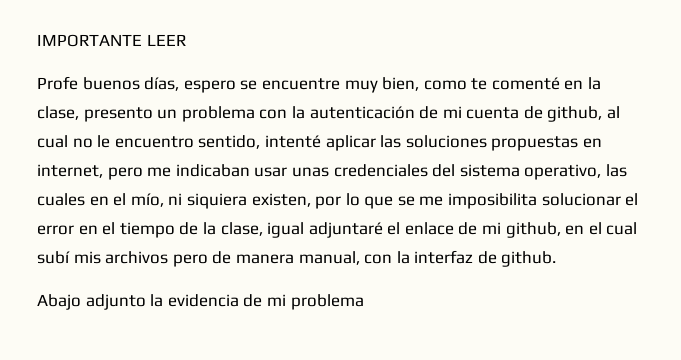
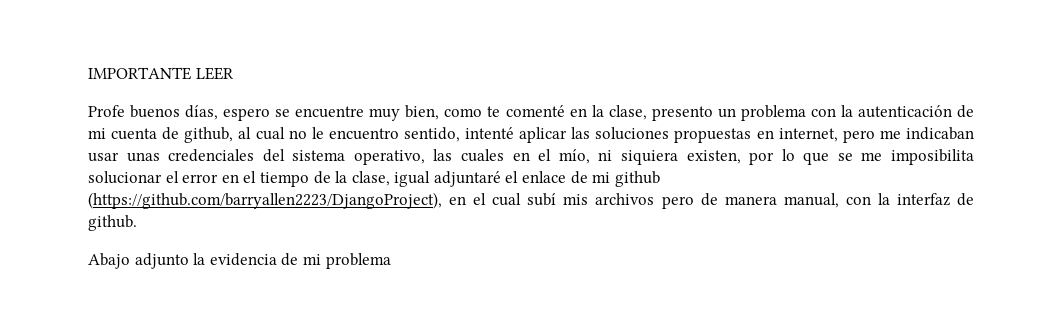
- Profe buenos días, espero se encuentre muy bien, como te comenté en la clase, presento un problema con la autenticación de mi cuenta de github, al cual no le encuentro sentido, intenté aplicar las soluciones propuestas en internet, pero me indicaban usar unas credenciales del sistema operativo, las cuales en el mío, ni siquiera existen, por lo que se me imposibilita solucionar el error en el tiempo de la clase, igual adjuntaré el enlace de mi github, en el cual subí mis archivos pero de manera manual, con la interfaz de github.
+ Profe buenos días, espero se encuentre muy bien, como te comenté en la clase, presento un problema con la autenticación de mi cuenta de github, al cual no le encuentro sentido, intenté aplicar las soluciones propuestas en internet, pero me indicaban usar unas credenciales del sistema operativo, las cuales en el mío, ni siquiera existen, por lo que se me imposibilita solucionar el error en el tiempo de la clase, igual adjuntaré el enlace de mi github (https://github.com/barryallen2223/DjangoProject), en el cual subí mis archivos pero de manera manual, con la interfaz de github.

